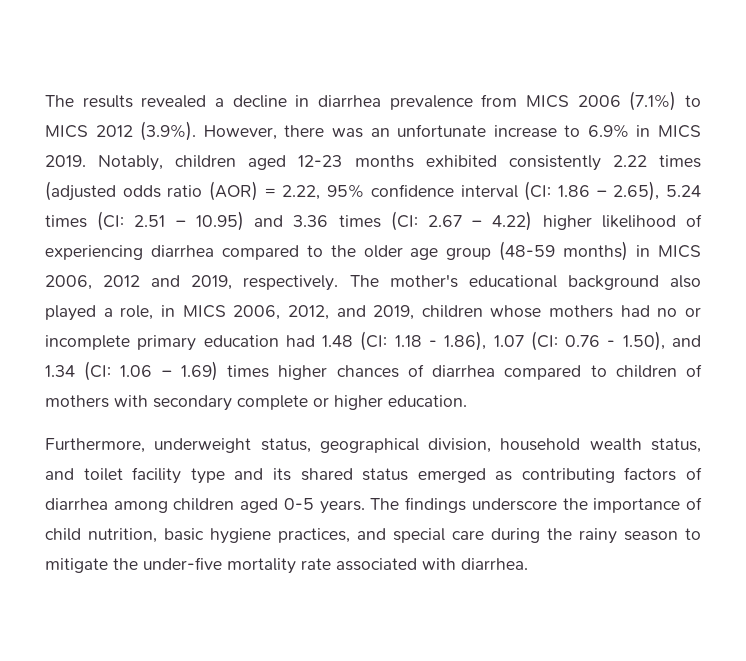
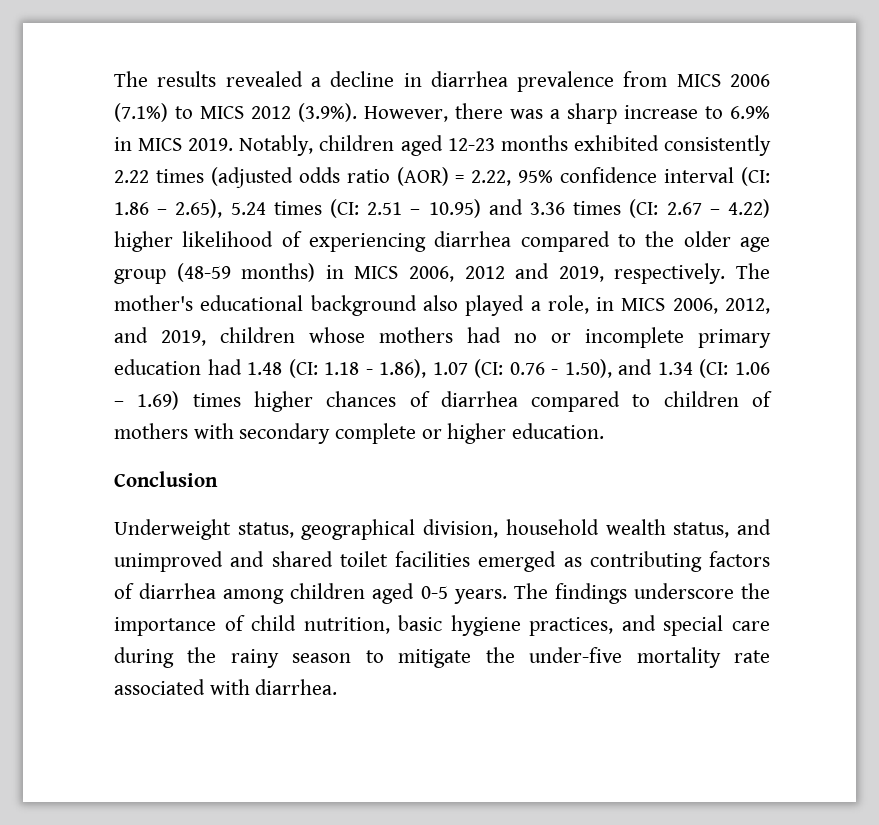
- The results revealed a decline in diarrhea prevalence from MICS 2006 (7.1%) to MICS 2012 (3.9%). However, there was an unfortunate increase to 6.9% in MICS 2019.
+ The results revealed a decline in diarrhea prevalence from MICS 2006 (7.1%) to MICS 2012 (3.9%). However, there was a sharp increase to 6.9% in MICS 2019.
- Furthermore, underweight status, geographical division, household wealth status, and toilet facility type and its shared status emerged as contributing factors of diarrhea among children aged 0-5 years.
+ Conclusion
+ Underweight status, geographical division, household wealth status, and unimproved and shared toilet facilities emerged as contributing factors of diarrhea among children aged 0-5 years.

